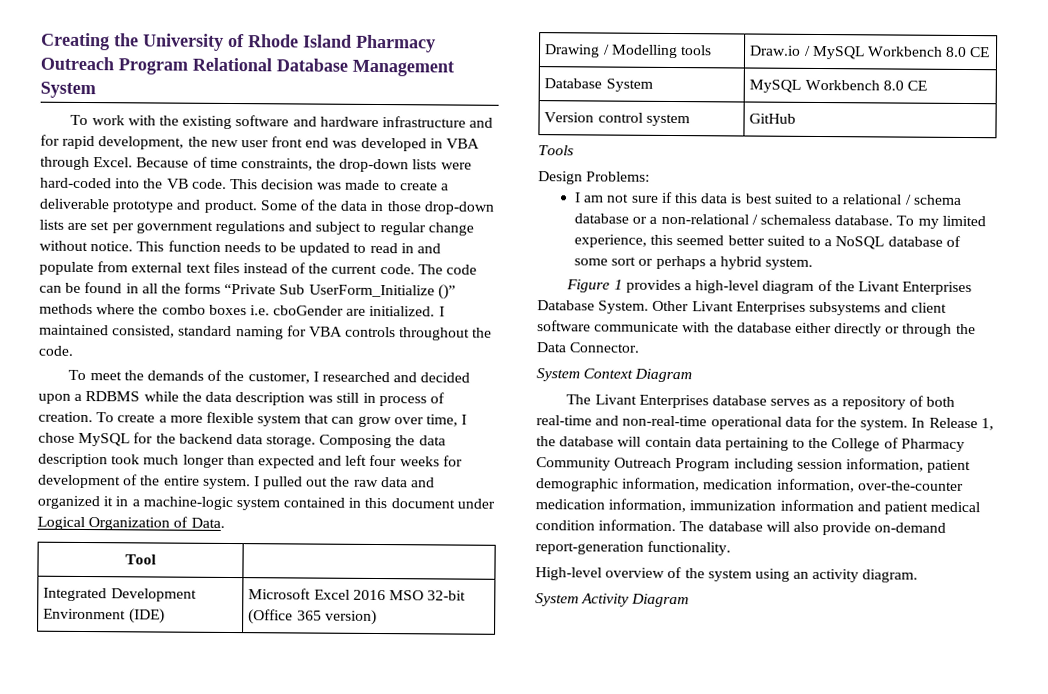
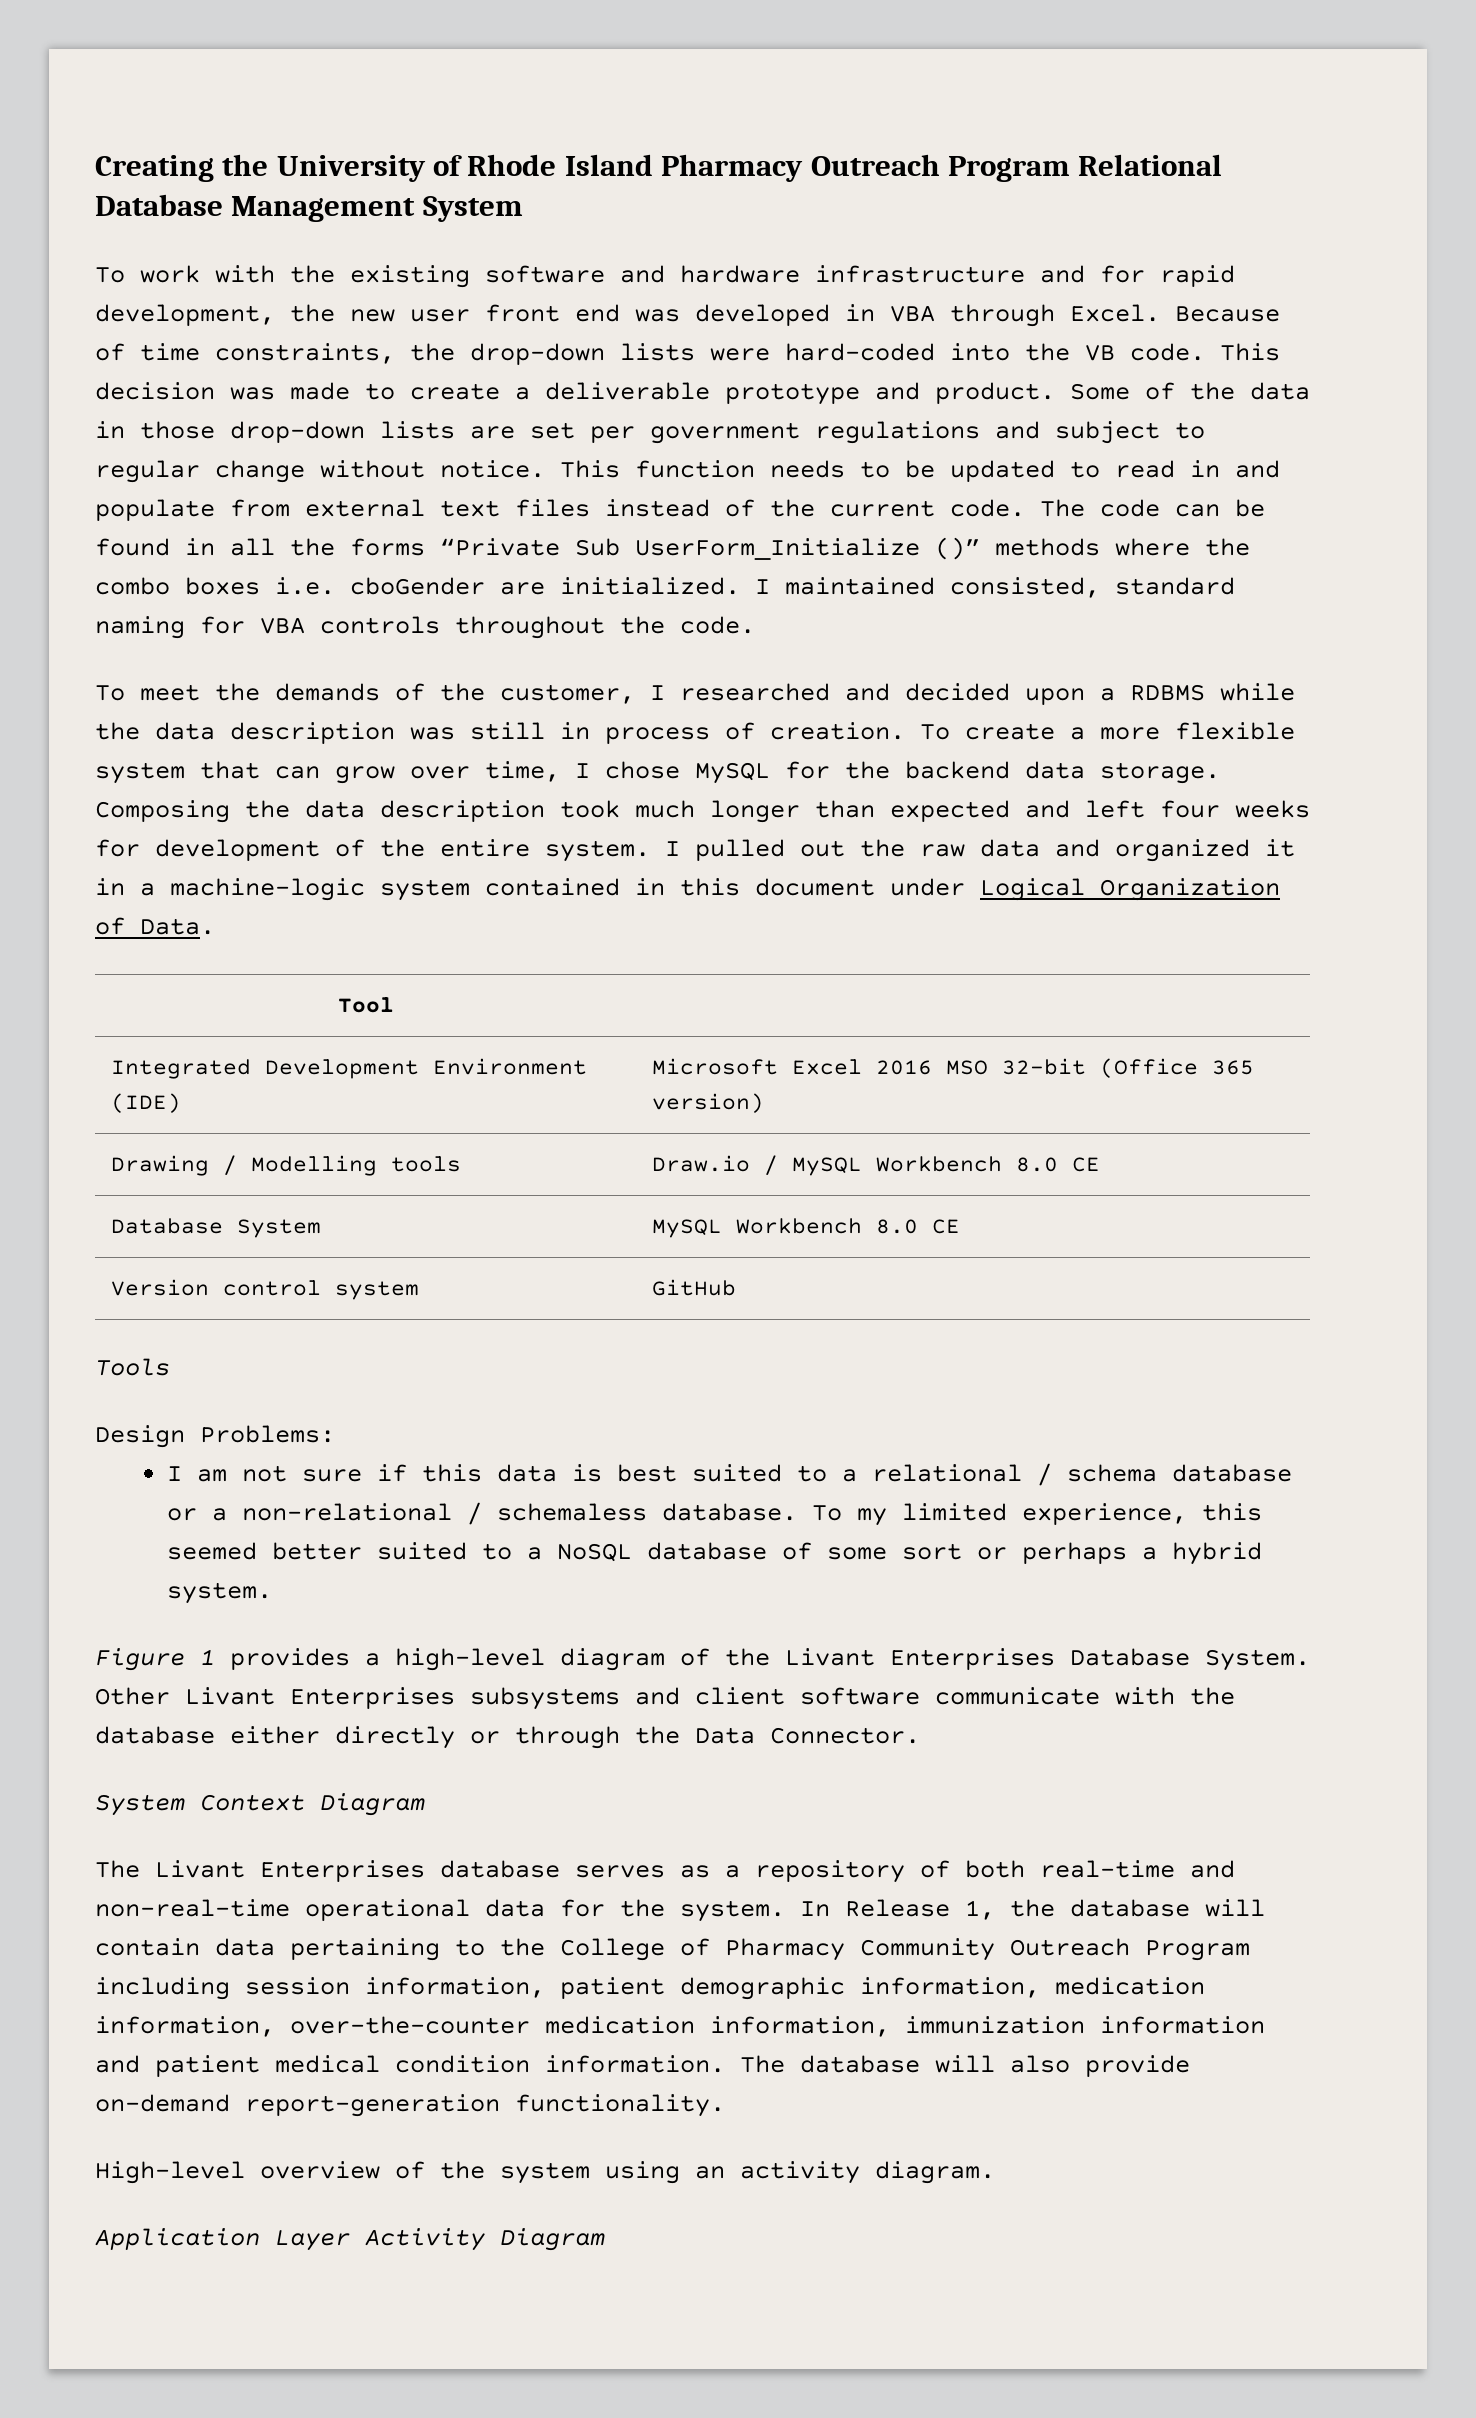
- System Activity Diagram
+ Application Layer Activity Diagram

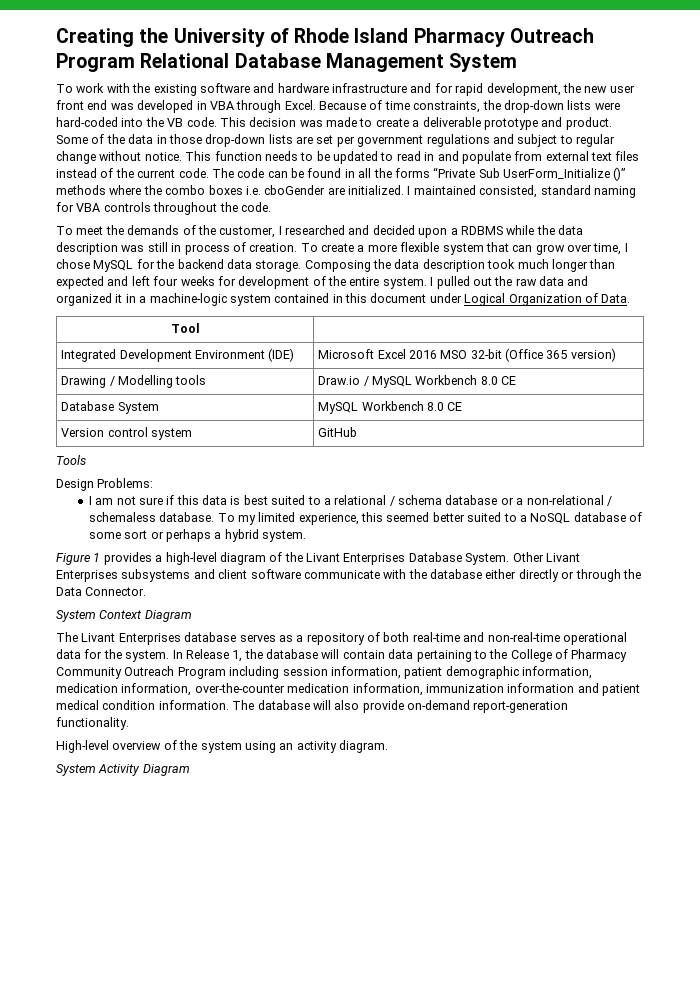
- Application Layer Activity Diagram
+ System Activity Diagram

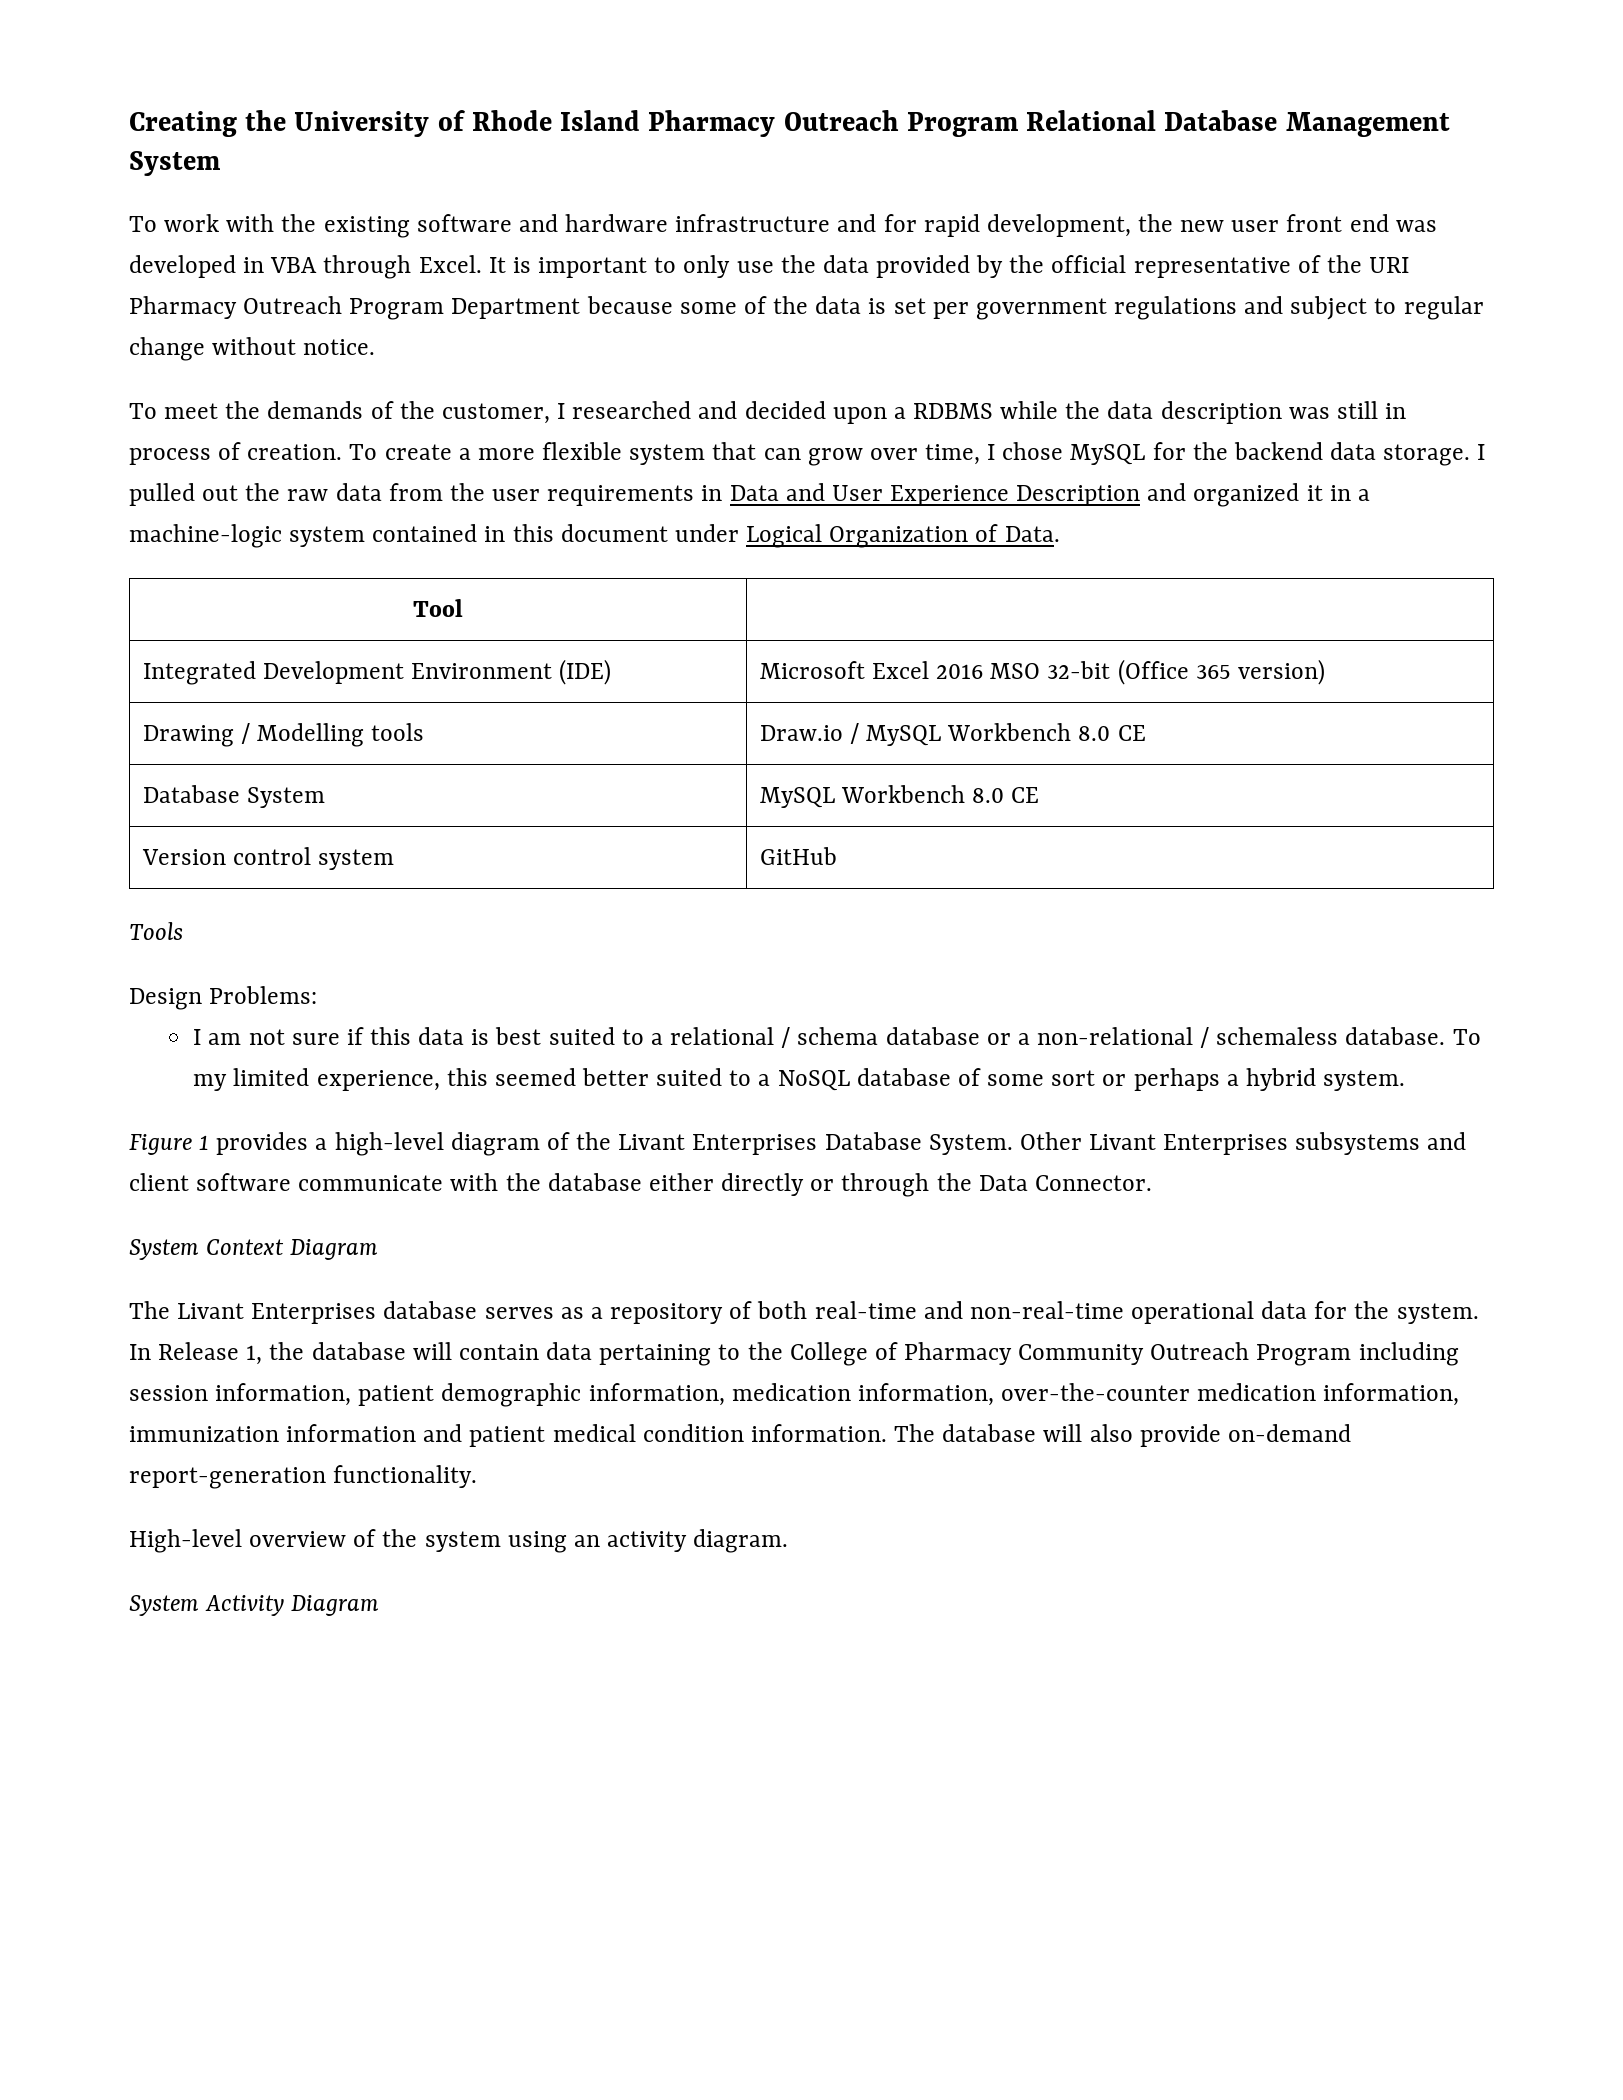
- Because of time constraints, the drop-down lists were hard-coded into the VB code. This decision was made to create a deliverable prototype and product. Some of the data in those drop-down lists are set per government regulations and subject to regular change without notice. This function needs to be updated to read in and populate from external text files instead of the current code. The code can be found in all the forms “Private Sub UserForm_Initialize ()” methods where the combo boxes i.e. cboGender are initialized. I maintained consisted, standard naming for VBA controls throughout the code.
+ It is important to only use the data provided by the official representative of the URI Pharmacy Outreach Program Department because some of the data is set per government regulations and subject to regular change without notice.
- Composing the data description took much longer than expected and left four weeks for development of the entire system.
- I pulled out the raw data and organized it in a machine-logic system contained in this document under Logical Organization of Data.
+ I pulled out the raw data from the user requirements in Data and User Experience Description and organized it in a machine-logic system contained in this document under Logical Organization of Data.

